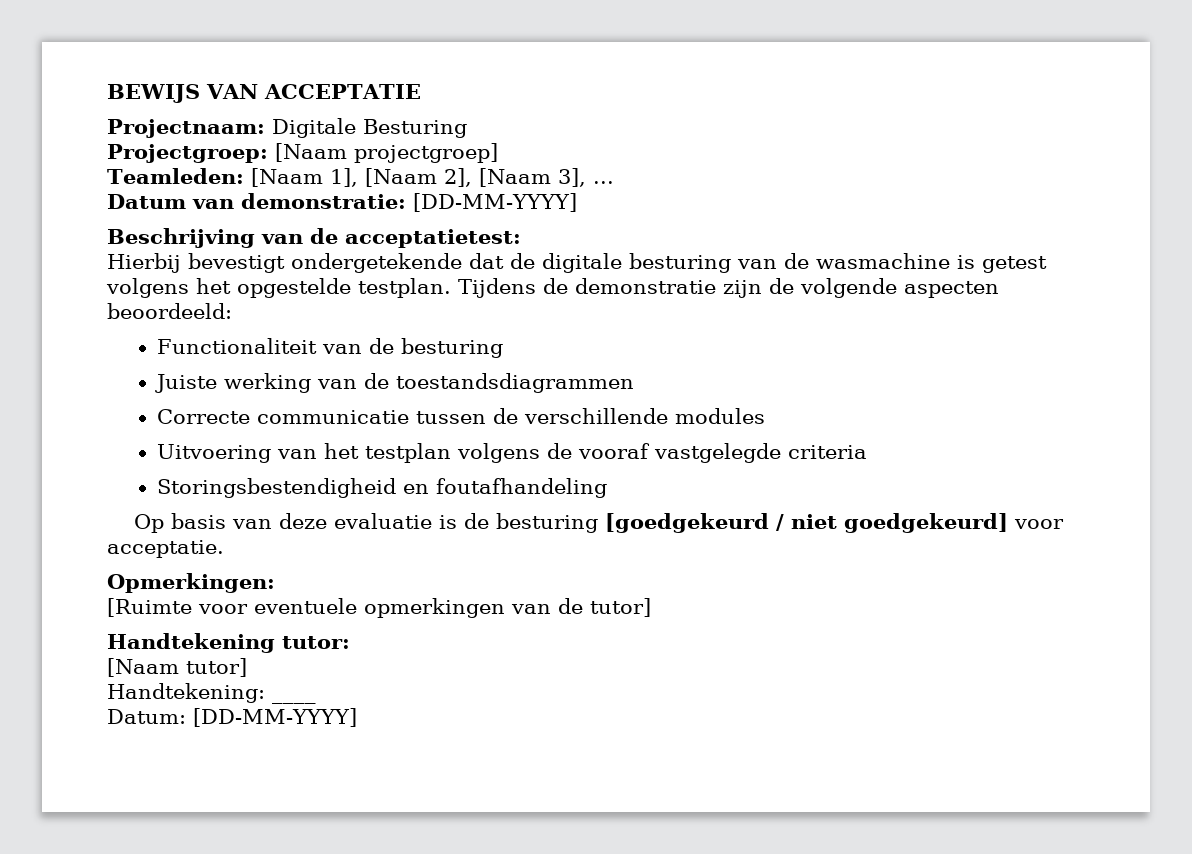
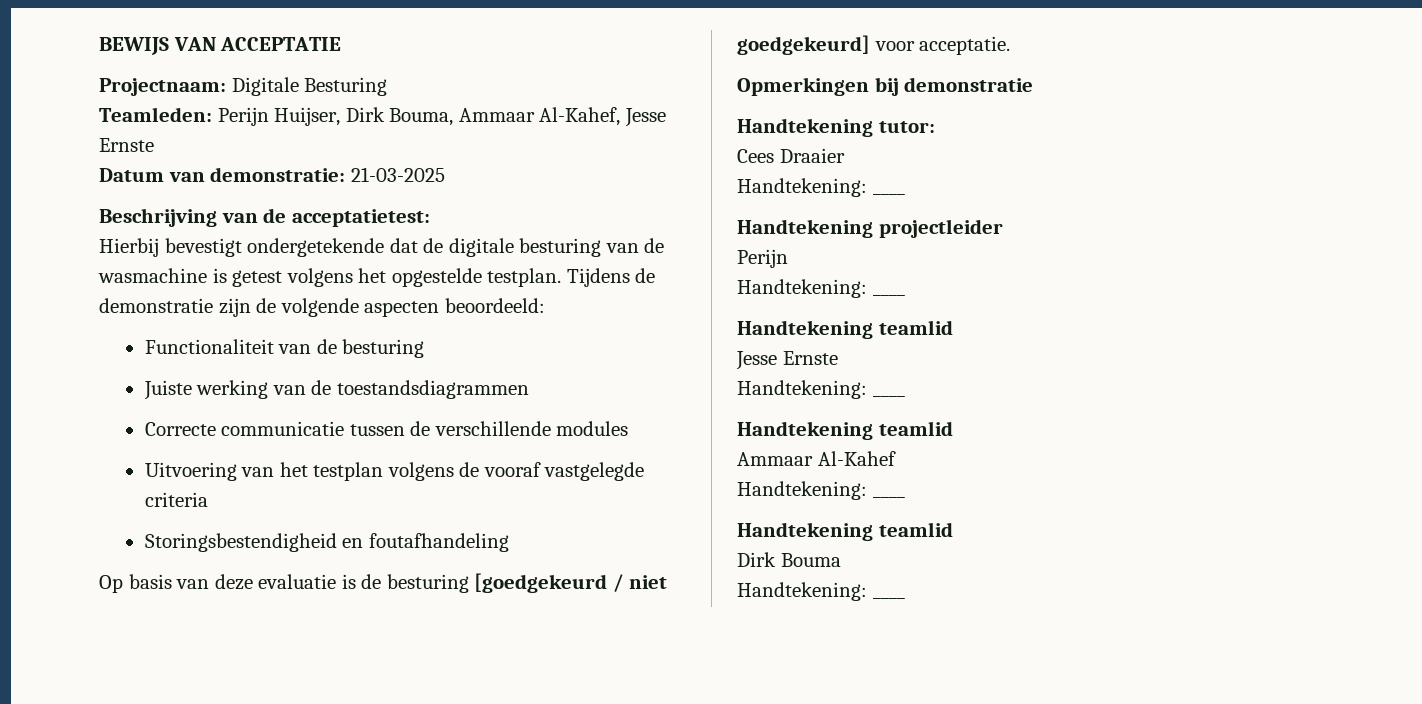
- Projectgroep: [Naam projectgroep]
- Teamleden: [Naam 1], [Naam 2], [Naam 3], ...
+ Teamleden: Perijn Huijser, Dirk Bouma, Ammaar Al-Kahef, Jesse Ernste
- Datum van demonstratie: [DD-MM-YYYY]
+ Datum van demonstratie: 21-03-2025
- Opmerkingen:
- [Ruimte voor eventuele opmerkingen van de tutor]
+ Opmerkingen bij demonstratie
- [Naam tutor]
+ Cees Draaier
  Handtekening: ____
- Datum: [DD-MM-YYYY]
+ Handtekening projectleider
+ Perijn
+ Handtekening: ____
+ Handtekening teamlid
+ Jesse Ernste
+ Handtekening: ____
+ Handtekening teamlid
+ Ammaar Al-Kahef
+ Handtekening: ____
+ Handtekening teamlid
+ Dirk Bouma
+ Handtekening: ____

